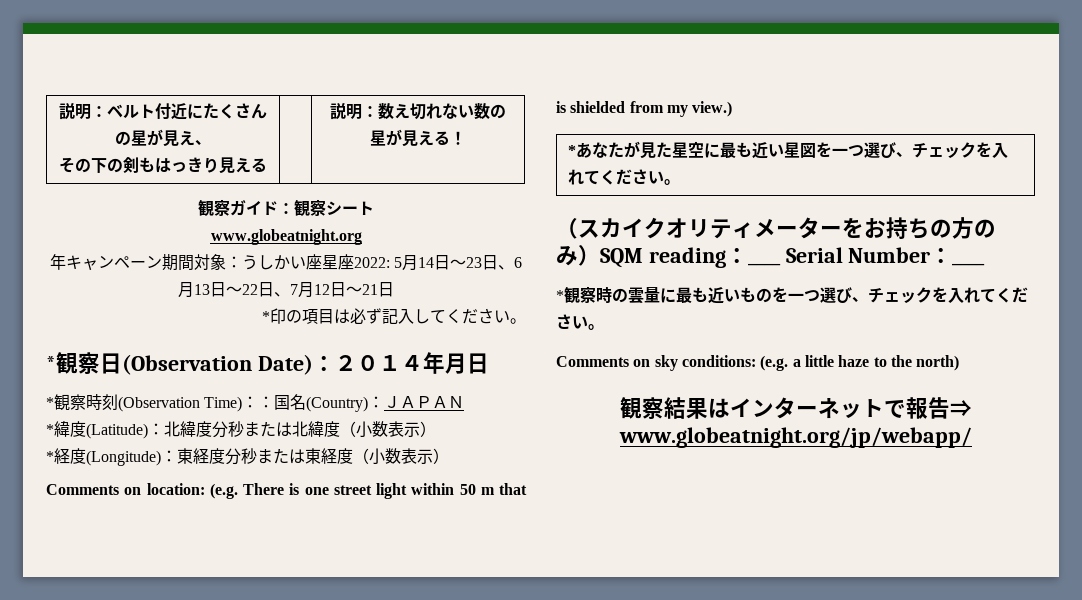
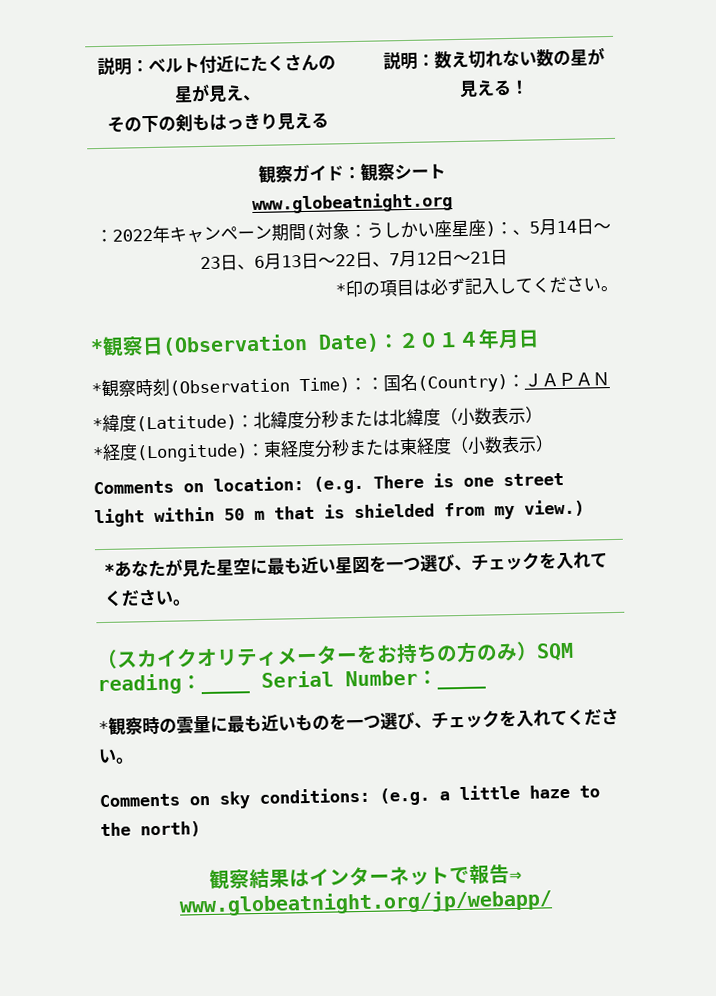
- 年キャンペーン期間対象：うしかい座星座2022: 5月14日〜23日、6月13日〜22日、7月12日〜21日
+ ：2022年キャンペーン期間(対象：うしかい座星座)：、5月14日〜23日、6月13日〜22日、7月12日〜21日

